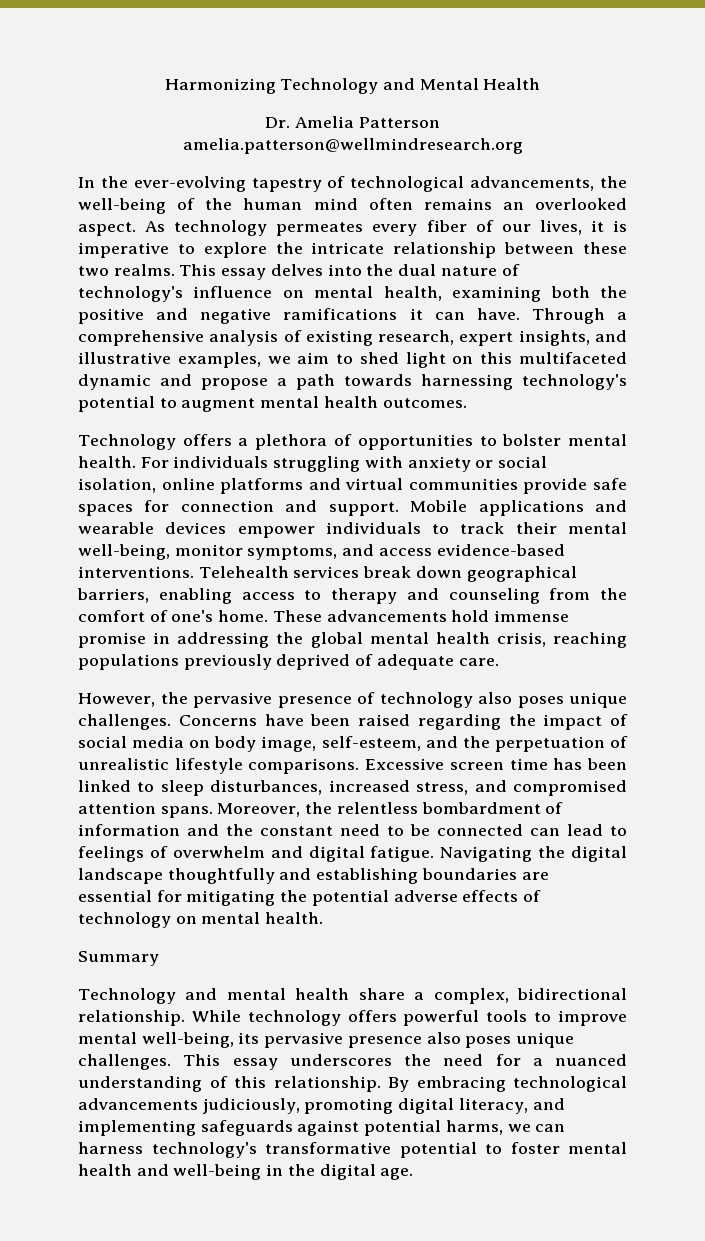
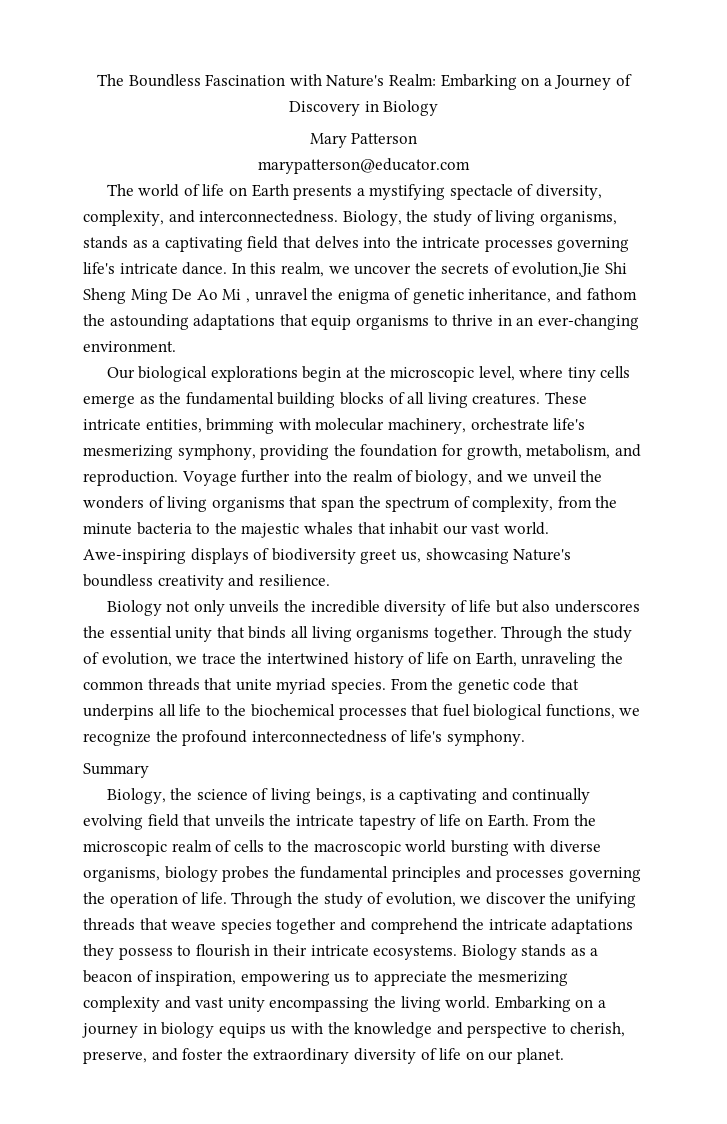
- Harmonizing Technology and Mental Health
- Dr. Amelia Patterson
- amelia.patterson@wellmindresearch.org
- In the ever-evolving tapestry of technological advancements, the well-being of the human mind often remains an overlooked aspect. As technology permeates every fiber of our lives, it is imperative to explore the intricate relationship between these two realms. This essay delves into the dual nature of technology's influence on mental health, examining both the positive and negative ramifications it can have. Through a comprehensive analysis of existing research, expert insights, and illustrative examples, we aim to shed light on this multifaceted dynamic and propose a path towards harnessing technology's potential to augment mental health outcomes.
- Technology offers a plethora of opportunities to bolster mental health. For individuals struggling with anxiety or social isolation, online platforms and virtual communities provide safe spaces for connection and support. Mobile applications and wearable devices empower individuals to track their mental well-being, monitor symptoms, and access evidence-based interventions. Telehealth services break down geographical barriers, enabling access to therapy and counseling from the comfort of one's home. These advancements hold immense promise in addressing the global mental health crisis, reaching populations previously deprived of adequate care.
- However, the pervasive presence of technology also poses unique challenges. Concerns have been raised regarding the impact of social media on body image, self-esteem, and the perpetuation of unrealistic lifestyle comparisons. Excessive screen time has been linked to sleep disturbances, increased stress, and compromised attention spans. Moreover, the relentless bombardment of information and the constant need to be connected can lead to feelings of overwhelm and digital fatigue. Navigating the digital landscape thoughtfully and establishing boundaries are essential for mitigating the potential adverse effects of technology on mental health.
+ The Boundless Fascination with Nature's Realm: Embarking on a Journey of Discovery in Biology
+ Mary Patterson
+ marypatterson@educator.com
+ The world of life on Earth presents a mystifying spectacle of diversity, complexity, and interconnectedness. Biology, the study of living organisms, stands as a captivating field that delves into the intricate processes governing life's intricate dance. In this realm, we uncover the secrets of evolution,Jie Shi Sheng Ming De Ao Mi , unravel the enigma of genetic inheritance, and fathom the astounding adaptations that equip organisms to thrive in an ever-changing environment.
+ Our biological explorations begin at the microscopic level, where tiny cells emerge as the fundamental building blocks of all living creatures. These intricate entities, brimming with molecular machinery, orchestrate life's mesmerizing symphony, providing the foundation for growth, metabolism, and reproduction. Voyage further into the realm of biology, and we unveil the wonders of living organisms that span the spectrum of complexity, from the minute bacteria to the majestic whales that inhabit our vast world. Awe-inspiring displays of biodiversity greet us, showcasing Nature's boundless creativity and resilience.
+ Biology not only unveils the incredible diversity of life but also underscores the essential unity that binds all living organisms together. Through the study of evolution, we trace the intertwined history of life on Earth, unraveling the common threads that unite myriad species. From the genetic code that underpins all life to the biochemical processes that fuel biological functions, we recognize the profound interconnectedness of life's symphony.
  Summary
- Technology and mental health share a complex, bidirectional relationship. While technology offers powerful tools to improve mental well-being, its pervasive presence also poses unique challenges. This essay underscores the need for a nuanced understanding of this relationship. By embracing technological advancements judiciously, promoting digital literacy, and implementing safeguards against potential harms, we can harness technology's transformative potential to foster mental health and well-being in the digital age.
+ Biology, the science of living beings, is a captivating and continually evolving field that unveils the intricate tapestry of life on Earth. From the microscopic realm of cells to the macroscopic world bursting with diverse organisms, biology probes the fundamental principles and processes governing the operation of life. Through the study of evolution, we discover the unifying threads that weave species together and comprehend the intricate adaptations they possess to flourish in their intricate ecosystems. Biology stands as a beacon of inspiration, empowering us to appreciate the mesmerizing complexity and vast unity encompassing the living world. Embarking on a journey in biology equips us with the knowledge and perspective to cherish, preserve, and foster the extraordinary diversity of life on our planet.

